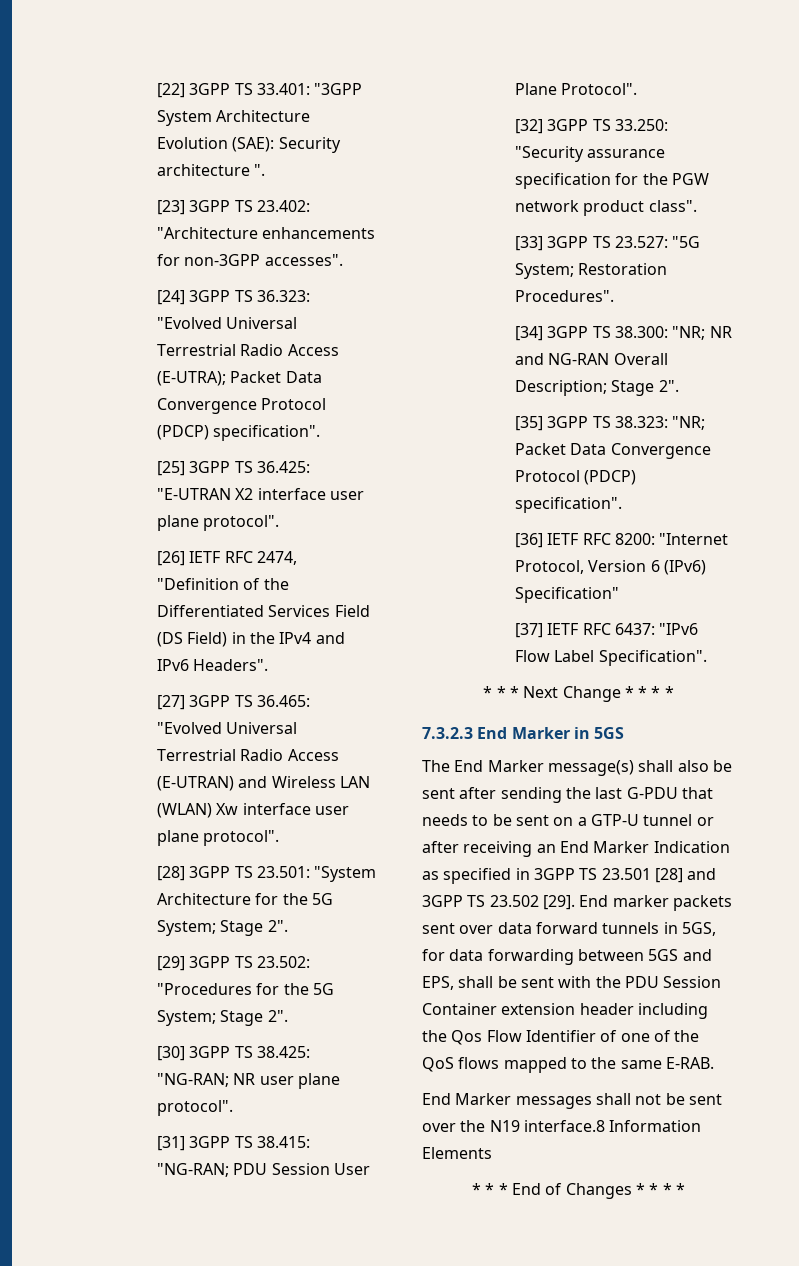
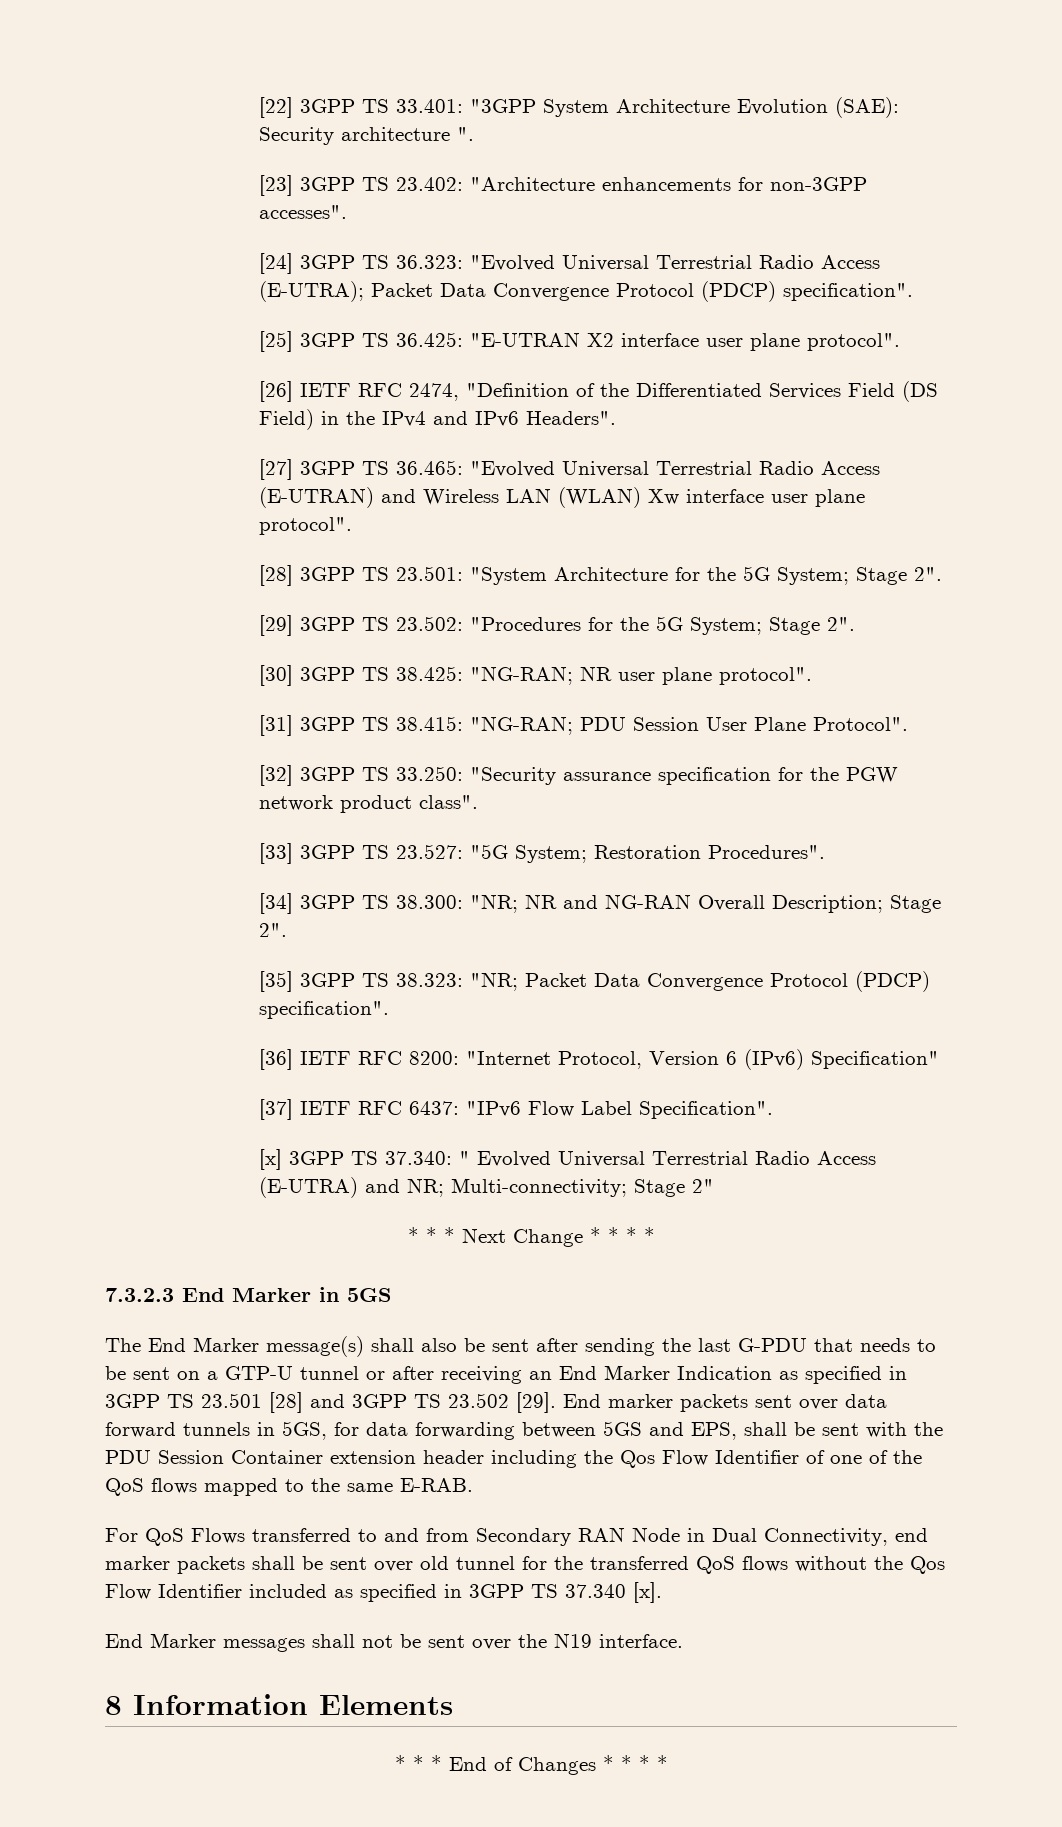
+ [x] 3GPP TS 37.340: " Evolved Universal Terrestrial Radio Access (E-UTRA) and NR; Multi-connectivity; Stage 2"
+ For QoS Flows transferred to and from Secondary RAN Node in Dual Connectivity, end marker packets shall be sent over old tunnel for the transferred QoS flows without the Qos Flow Identifier included as specified in 3GPP TS 37.340 [x].
- End Marker messages shall not be sent over the N19 interface.8 Information Elements
+ End Marker messages shall not be sent over the N19 interface.
+ 8 Information Elements

